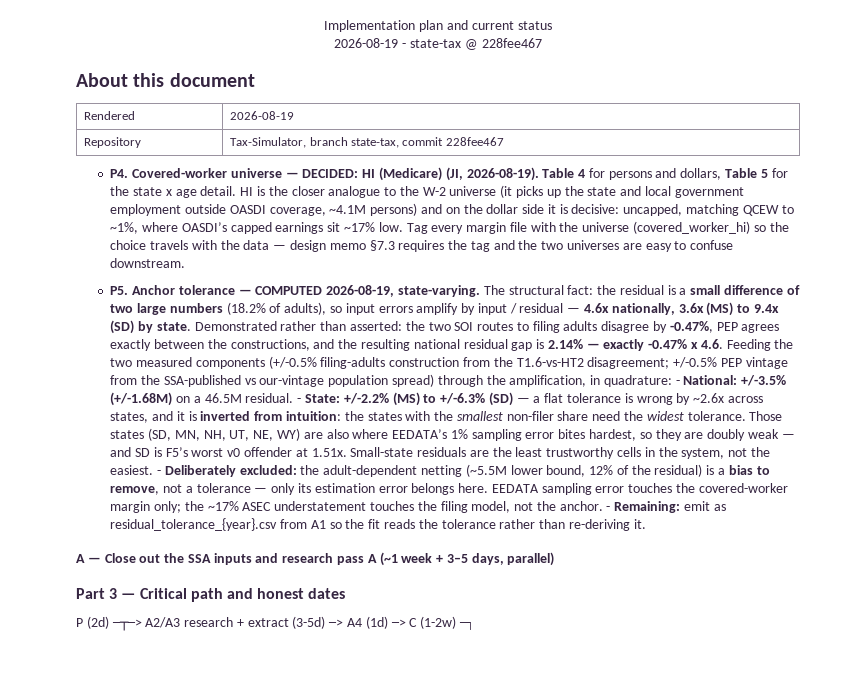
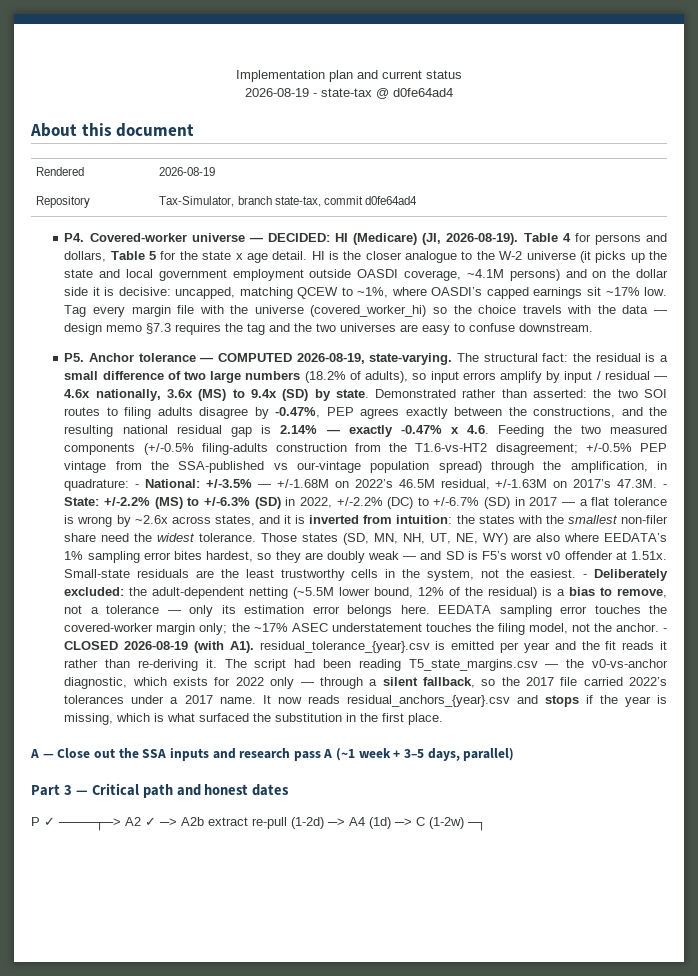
- 2026-08-19 - state-tax @ 228fee467
+ 2026-08-19 - state-tax @ d0fe64ad4
- Repository | Tax-Simulator, branch state-tax, commit 228fee467
+ Repository | Tax-Simulator, branch state-tax, commit d0fe64ad4
- +/-3.5% (+/-1.68M) on a 46.5M residual. - State:
+ +/-3.5% — +/-1.68M on 2022’s 46.5M residual, +/-1.63M on 2017’s 47.3M. - State:
- +/-2.2% (MS) to +/-6.3% (SD) — a flat tolerance is wrong by ~2.6x across states, and it is inverted from intuition:
+ +/-2.2% (MS) to +/-6.3% (SD) in 2022, +/-2.2% (DC) to +/-6.7% (SD) in 2017 — a flat tolerance is wrong by ~2.6x across states, and it is inverted from intuition:
- - Remaining: emit as residual_tolerance_{year}.csv from A1 so the fit reads the tolerance rather than re-deriving it.
+ - CLOSED 2026-08-19 (with A1). residual_tolerance_{year}.csv is emitted per year and the fit reads it rather than re-deriving it. The script had been reading T5_state_margins.csv — the v0-vs-anchor diagnostic, which exists for 2022 only — through a silent fallback, so the 2017 file carried 2022’s tolerances under a 2017 name. It now reads residual_anchors_{year}.csv and stops if the year is missing, which is what surfaced the substitution in the first place.
- P (2d) ─┬─> A2/A3 research + extract (3-5d) ─> A4 (1d) ─> C (1-2w) ─┐
+ P ✓ ────┬─> A2 ✓ ─> A2b extract re-pull (1-2d) ─> A4 (1d) ─> C (1-2w) ─┐

